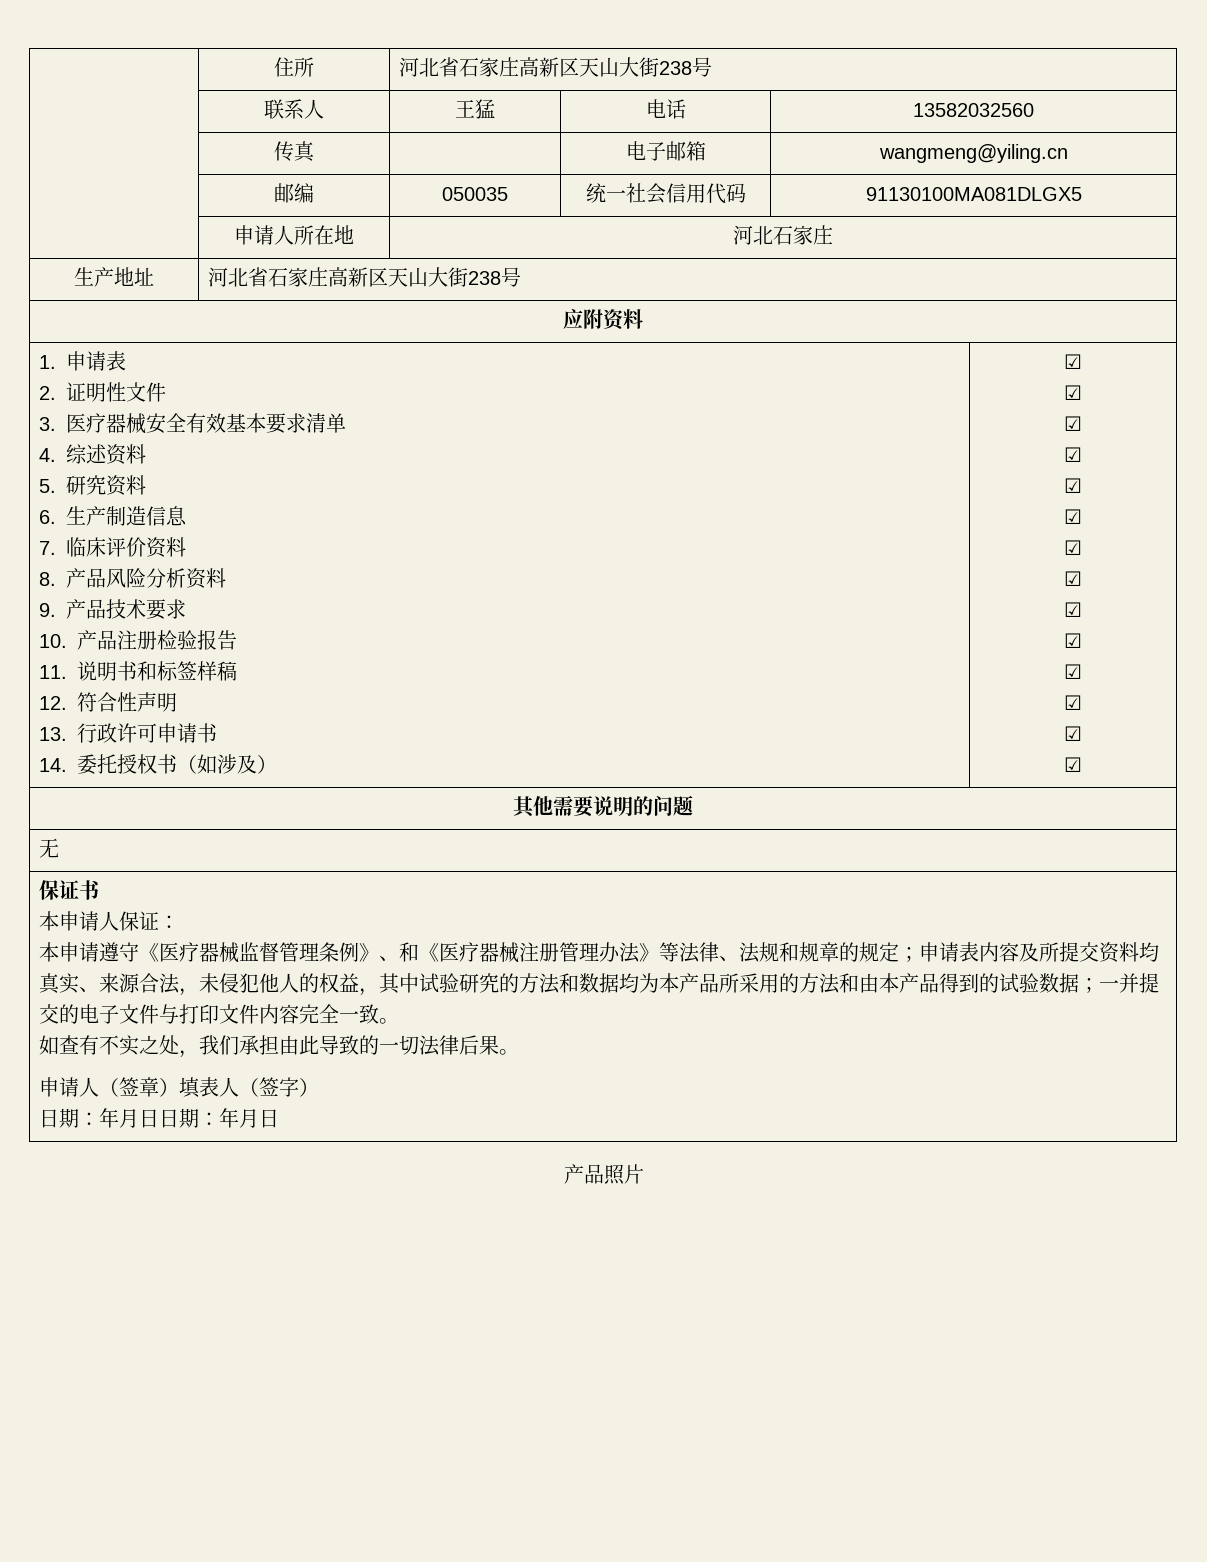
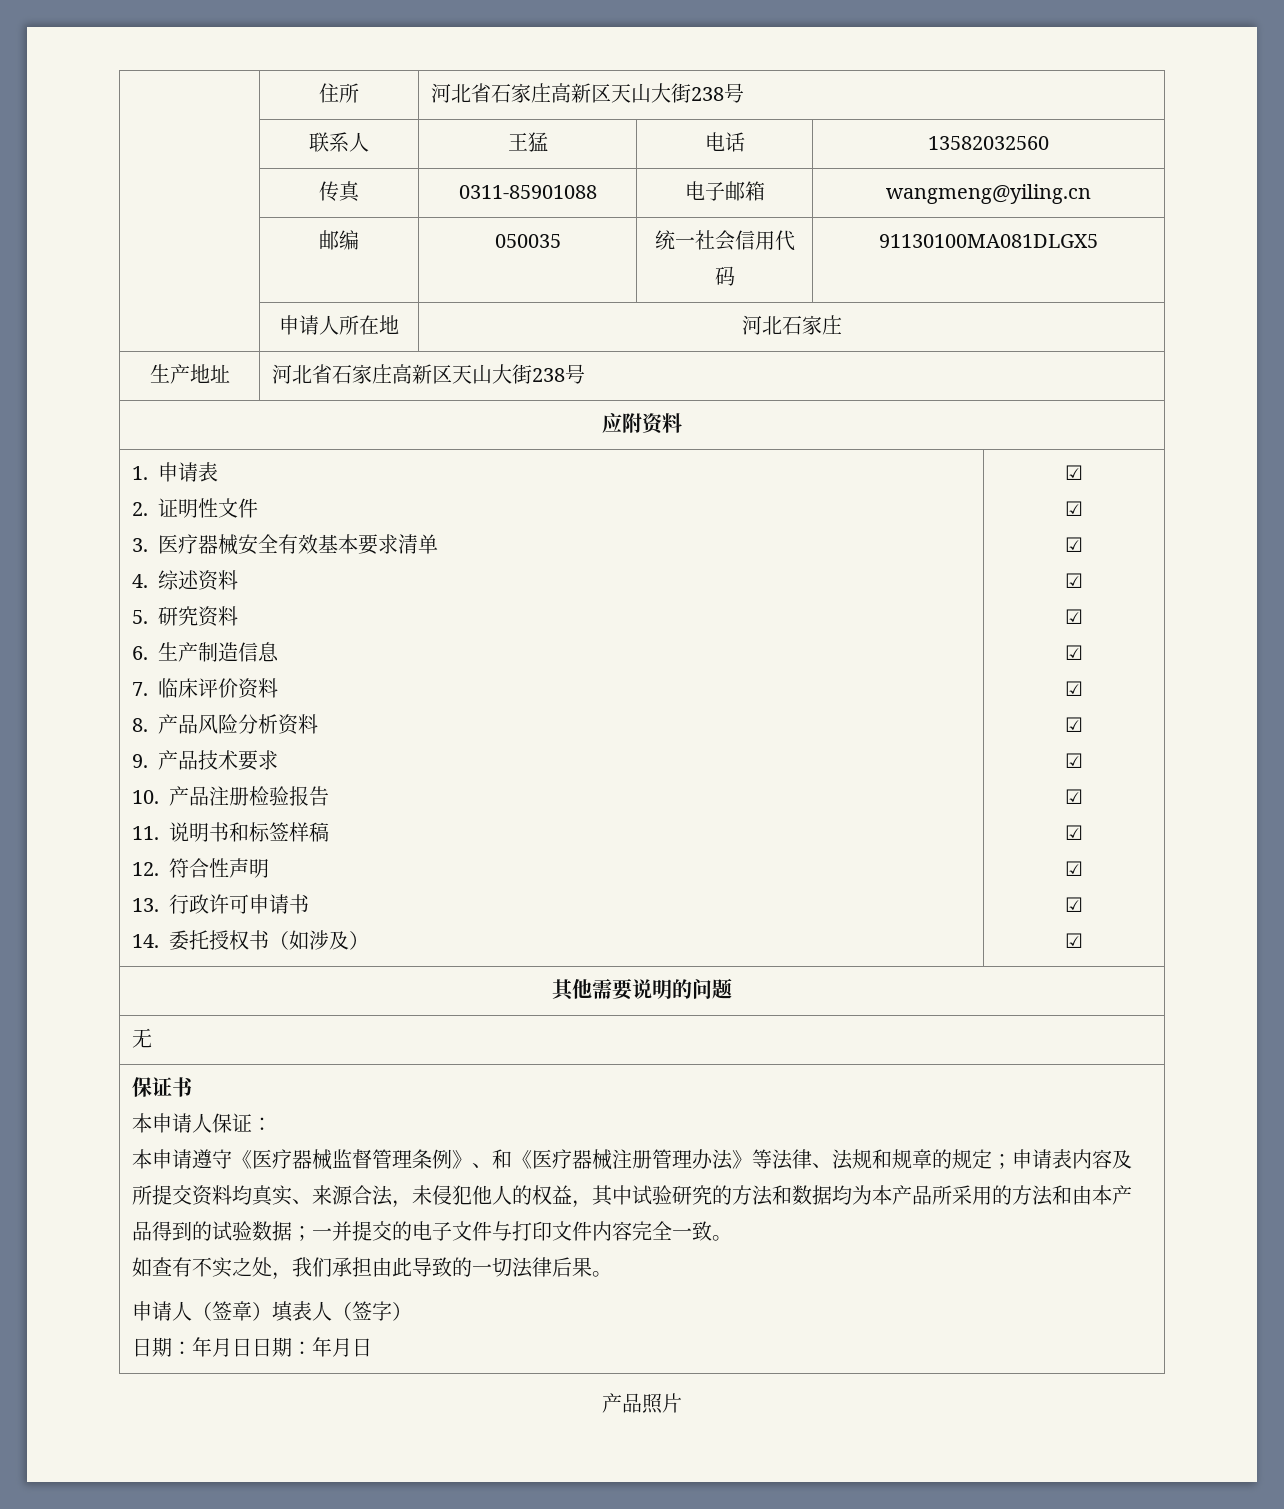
- | 传真 | | 电子邮箱 | wangmeng@yiling.cn
+ | 传真 | 0311-85901088 | 电子邮箱 | wangmeng@yiling.cn

